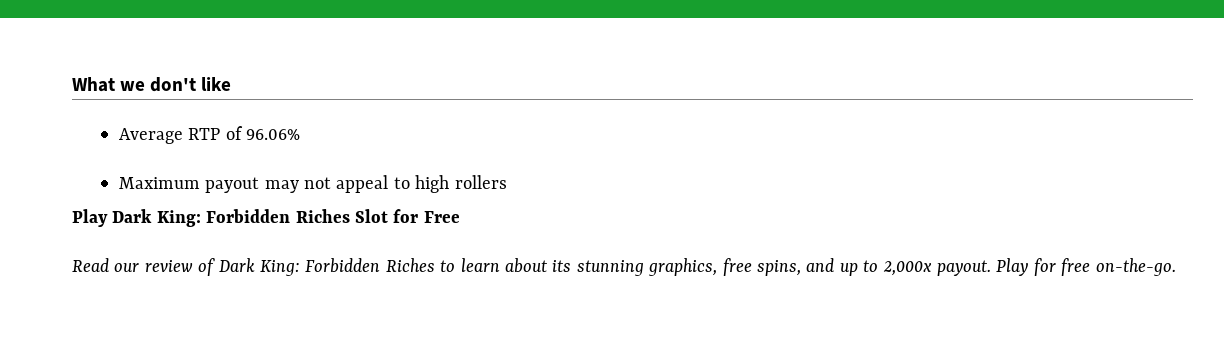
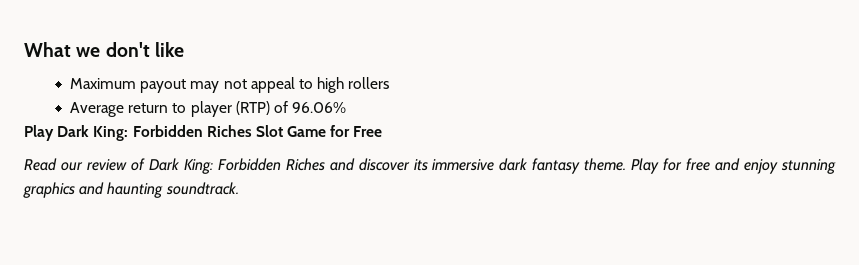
- Average RTP of 96.06%
+ Average return to player (RTP) of 96.06%
- Play Dark King: Forbidden Riches Slot for Free
+ Play Dark King: Forbidden Riches Slot Game for Free
- Read our review of Dark King: Forbidden Riches to learn about its stunning graphics, free spins, and up to 2,000x payout. Play for free on-the-go.
+ Read our review of Dark King: Forbidden Riches and discover its immersive dark fantasy theme. Play for free and enjoy stunning graphics and haunting soundtrack.

